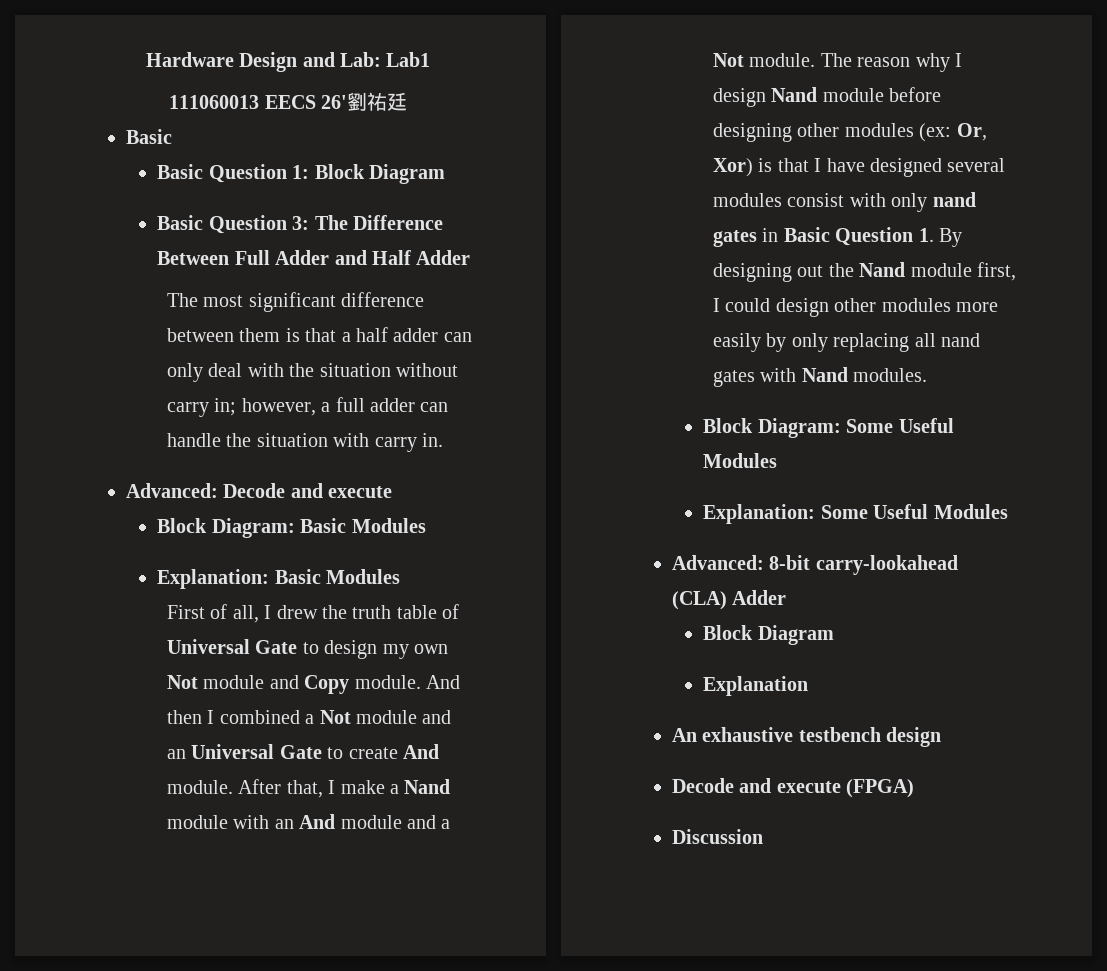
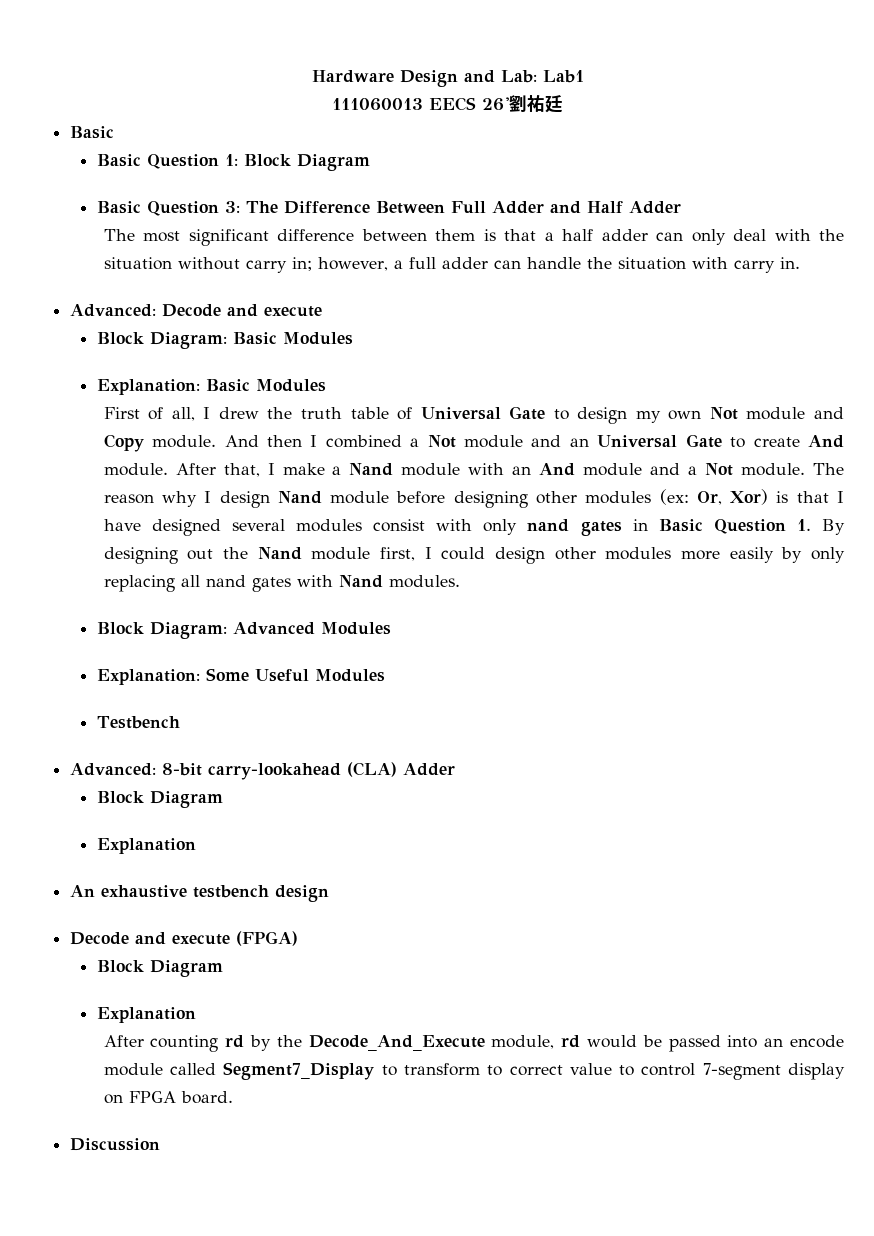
- Block Diagram: Some Useful Modules
+ Block Diagram: Advanced Modules
+ Testbench
  Decode and execute (FPGA)
+ Block Diagram
+ Explanation
+ After counting rd by the Decode_And_Execute module, rd would be passed into an encode module called Segment7_Display to transform to correct value to control 7-segment display on FPGA board.

